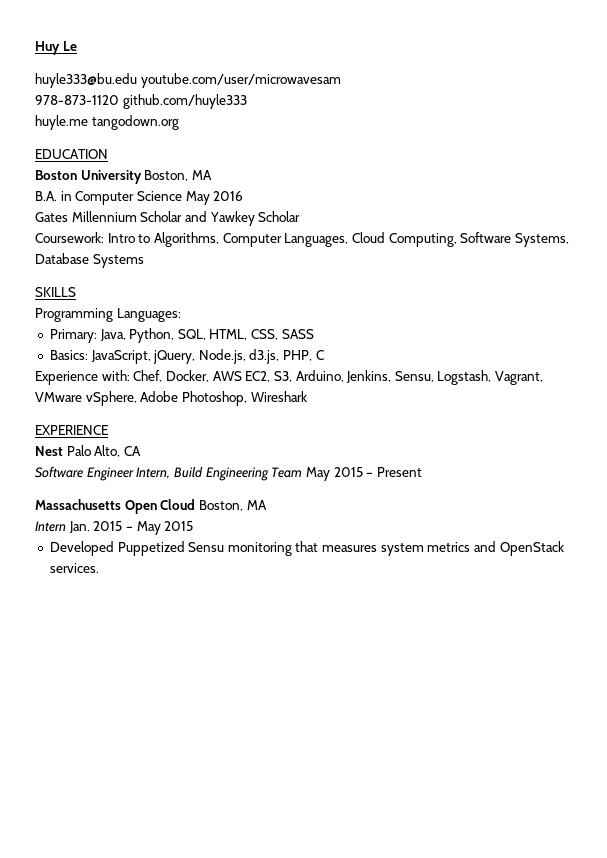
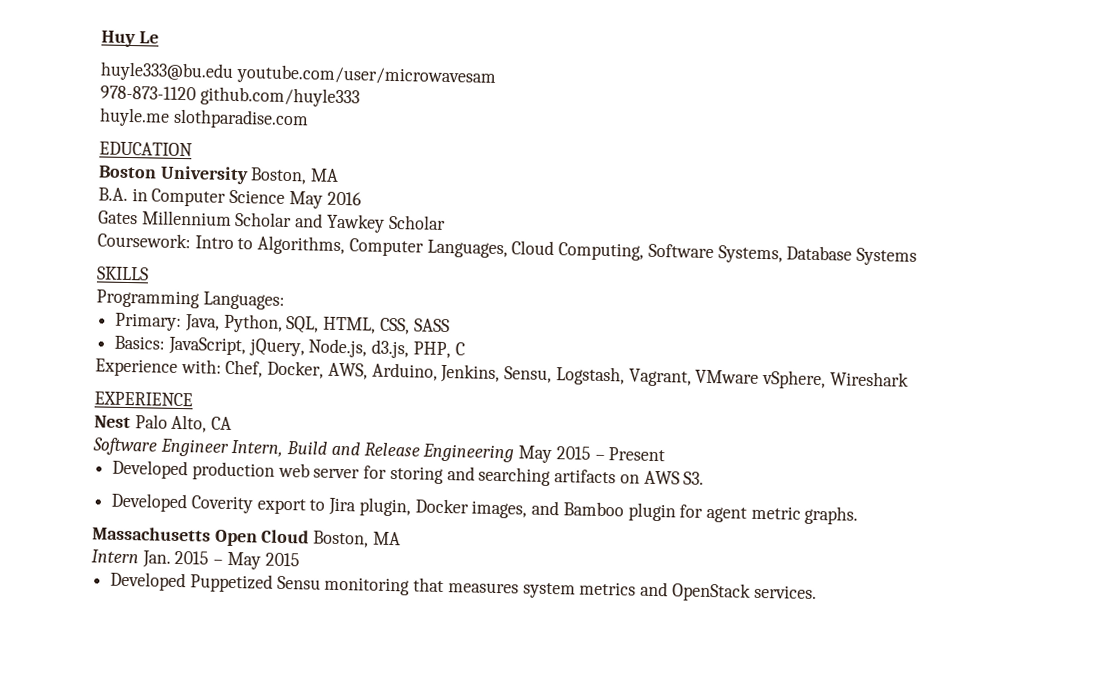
- huyle.me tangodown.org
+ huyle.me slothparadise.com
- Experience with: Chef, Docker, AWS EC2, S3, Arduino, Jenkins, Sensu, Logstash, Vagrant, VMware vSphere, Adobe Photoshop, Wireshark
+ Experience with: Chef, Docker, AWS, Arduino, Jenkins, Sensu, Logstash, Vagrant, VMware vSphere, Wireshark
- Software Engineer Intern, Build Engineering Team May 2015 – Present
+ Software Engineer Intern, Build and Release Engineering May 2015 – Present
+ Developed production web server for storing and searching artifacts on AWS S3.
+ Developed Coverity export to Jira plugin, Docker images, and Bamboo plugin for agent metric graphs.

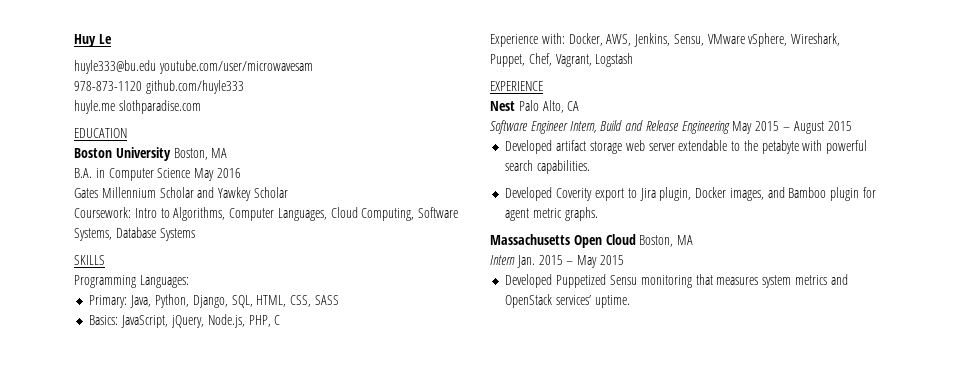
- Primary: Java, Python, SQL, HTML, CSS, SASS
+ Primary: Java, Python, Django, SQL, HTML, CSS, SASS
- Basics: JavaScript, jQuery, Node.js, d3.js, PHP, C
+ Basics: JavaScript, jQuery, Node.js, PHP, C
- Experience with: Chef, Docker, AWS, Arduino, Jenkins, Sensu, Logstash, Vagrant, VMware vSphere, Wireshark
+ Experience with: Docker, AWS, Jenkins, Sensu, VMware vSphere, Wireshark, Puppet, Chef, Vagrant, Logstash
- Software Engineer Intern, Build and Release Engineering May 2015 – Present
- Developed production web server for storing and searching artifacts on AWS S3.
+ Software Engineer Intern, Build and Release Engineering May 2015 – August 2015
+ Developed artifact storage web server extendable to the petabyte with powerful search capabilities.
- Developed Puppetized Sensu monitoring that measures system metrics and OpenStack services.
+ Developed Puppetized Sensu monitoring that measures system metrics and OpenStack services’ uptime.

